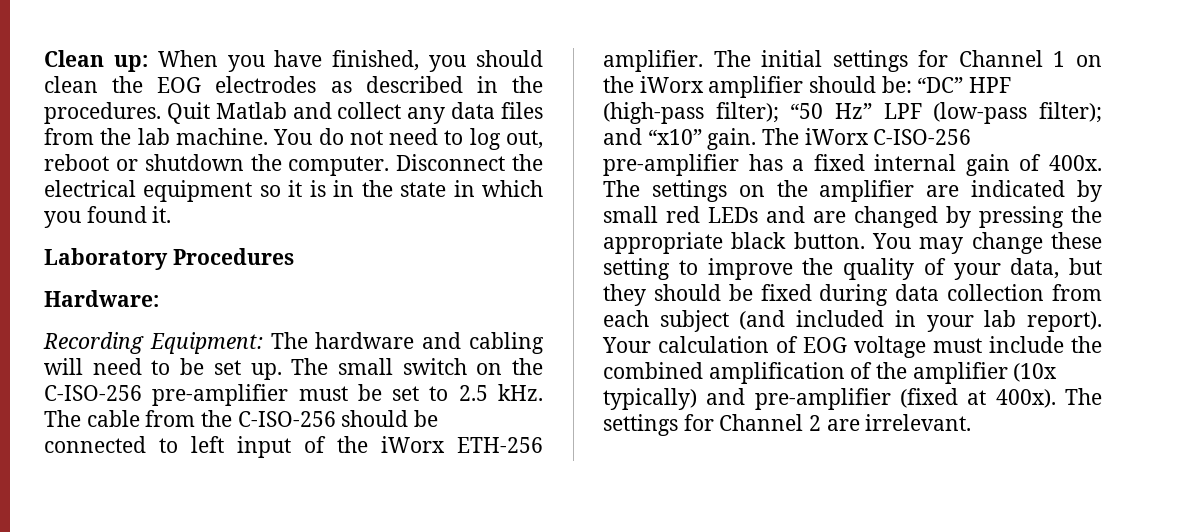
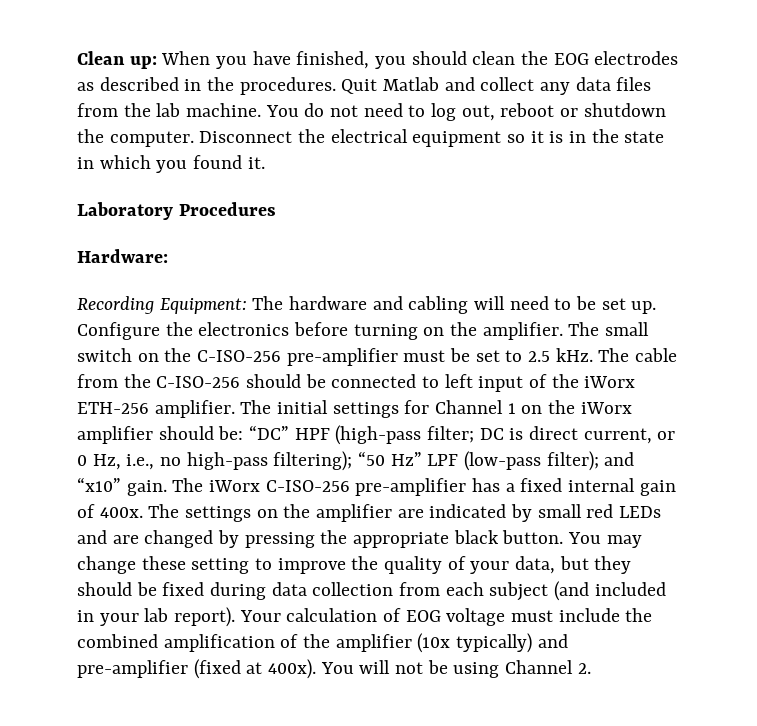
+ Configure the electronics before turning on the amplifier.
- The initial settings for Channel 1 on the iWorx amplifier should be: “DC” HPF (high-pass filter); “50 Hz” LPF (low-pass filter); and “x10” gain.
+ The initial settings for Channel 1 on the iWorx amplifier should be: “DC” HPF (high-pass filter; DC is direct current, or 0 Hz, i.e., no high-pass filtering); “50 Hz” LPF (low-pass filter); and “x10” gain.
- The settings for Channel 2 are irrelevant.
+ You will not be using Channel 2.

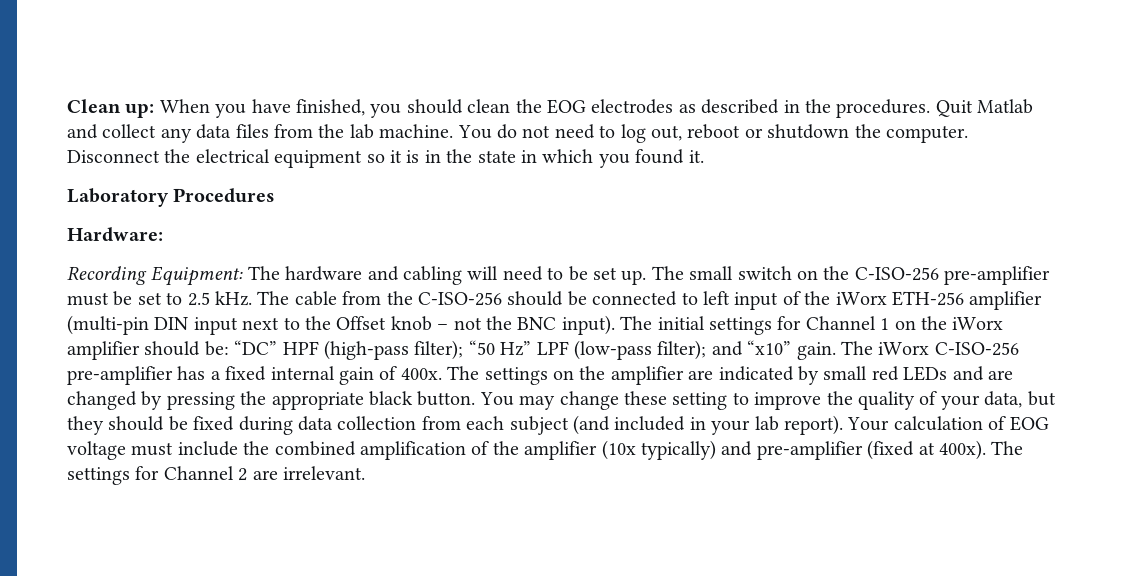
- Configure the electronics before turning on the amplifier.
- The cable from the C-ISO-256 should be connected to left input of the iWorx ETH-256 amplifier.
+ The cable from the C-ISO-256 should be connected to left input of the iWorx ETH-256 amplifier (multi-pin DIN input next to the Offset knob – not the BNC input).
- The initial settings for Channel 1 on the iWorx amplifier should be: “DC” HPF (high-pass filter; DC is direct current, or 0 Hz, i.e., no high-pass filtering); “50 Hz” LPF (low-pass filter); and “x10” gain.
+ The initial settings for Channel 1 on the iWorx amplifier should be: “DC” HPF (high-pass filter); “50 Hz” LPF (low-pass filter); and “x10” gain.
- You will not be using Channel 2.
+ The settings for Channel 2 are irrelevant.

